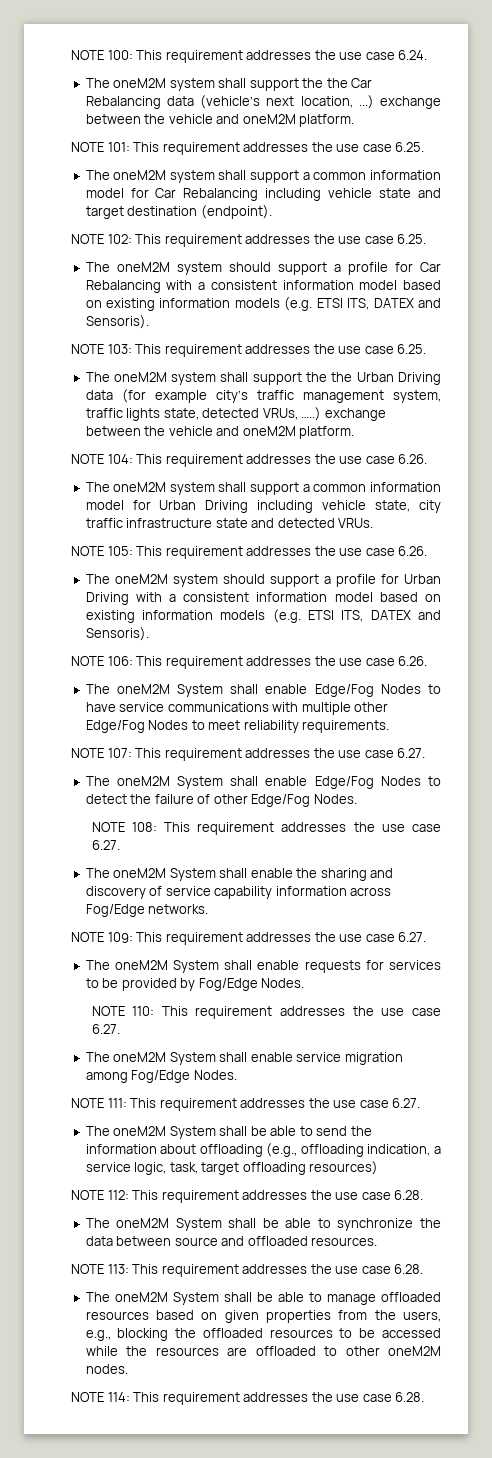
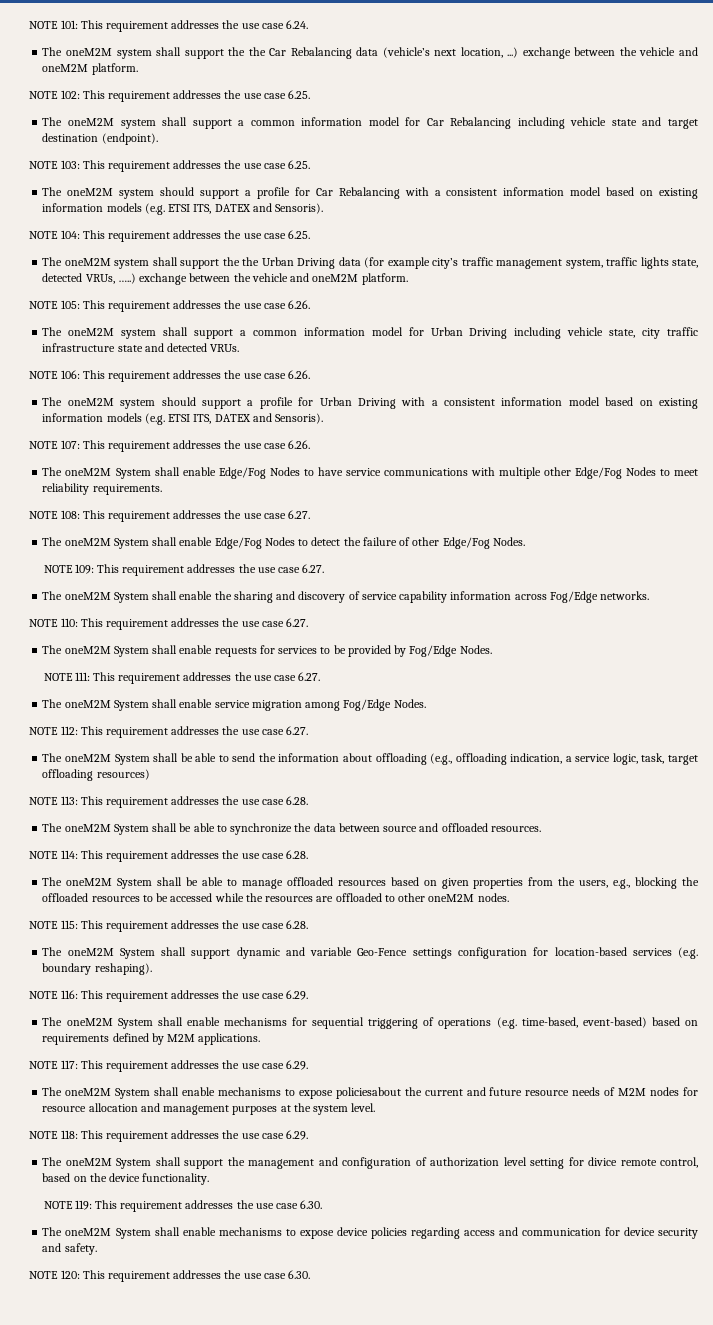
- NOTE 100: This requirement addresses the use case 6.24.
+ NOTE 101: This requirement addresses the use case 6.24.
- NOTE 101: This requirement addresses the use case 6.25.
+ NOTE 102: This requirement addresses the use case 6.25.
- NOTE 102: This requirement addresses the use case 6.25.
+ NOTE 103: This requirement addresses the use case 6.25.
- NOTE 103: This requirement addresses the use case 6.25.
+ NOTE 104: This requirement addresses the use case 6.25.
- NOTE 104: This requirement addresses the use case 6.26.
+ NOTE 105: This requirement addresses the use case 6.26.
- NOTE 105: This requirement addresses the use case 6.26.
+ NOTE 106: This requirement addresses the use case 6.26.
- NOTE 106: This requirement addresses the use case 6.26.
+ NOTE 107: This requirement addresses the use case 6.26.
- NOTE 107: This requirement addresses the use case 6.27.
+ NOTE 108: This requirement addresses the use case 6.27.
- NOTE 108: This requirement addresses the use case 6.27.
+ NOTE 109: This requirement addresses the use case 6.27.
- NOTE 109: This requirement addresses the use case 6.27.
+ NOTE 110: This requirement addresses the use case 6.27.
- NOTE 110: This requirement addresses the use case 6.27.
+ NOTE 111: This requirement addresses the use case 6.27.
- NOTE 111: This requirement addresses the use case 6.27.
+ NOTE 112: This requirement addresses the use case 6.27.
- NOTE 112: This requirement addresses the use case 6.28.
+ NOTE 113: This requirement addresses the use case 6.28.
- NOTE 113: This requirement addresses the use case 6.28.
+ NOTE 114: This requirement addresses the use case 6.28.
- NOTE 114: This requirement addresses the use case 6.28.
+ NOTE 115: This requirement addresses the use case 6.28.
+ The oneM2M System shall support dynamic and variable Geo-Fence settings configuration for location-based services (e.g. boundary reshaping).
+ NOTE 116: This requirement addresses the use case 6.29.
+ The oneM2M System shall enable mechanisms for sequential triggering of operations (e.g. time-based, event-based) based on requirements defined by M2M applications.
+ NOTE 117: This requirement addresses the use case 6.29.
+ The oneM2M System shall enable mechanisms to expose policiesabout the current and future resource needs of M2M nodes for resource allocation and management purposes at the system level.
+ NOTE 118: This requirement addresses the use case 6.29.
+ The oneM2M System shall support the management and configuration of authorization level setting for divice remote control, based on the device functionality.
+ NOTE 119: This requirement addresses the use case 6.30.
+ The oneM2M System shall enable mechanisms to expose device policies regarding access and communication for device security and safety.
+ NOTE 120: This requirement addresses the use case 6.30.

